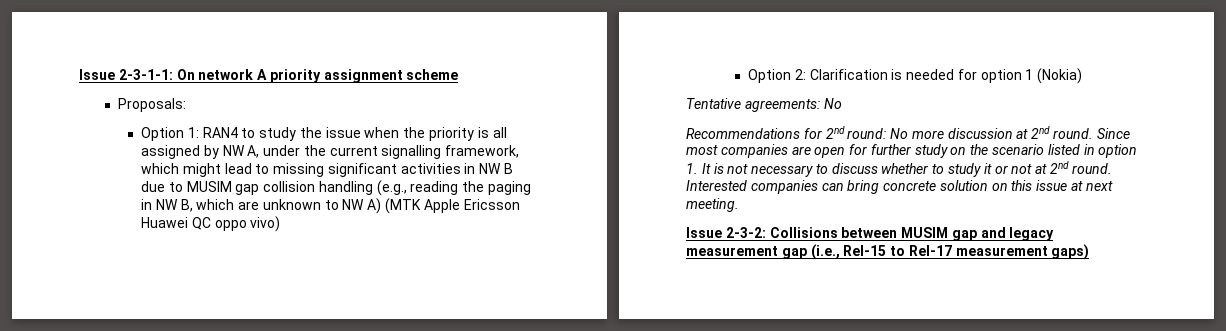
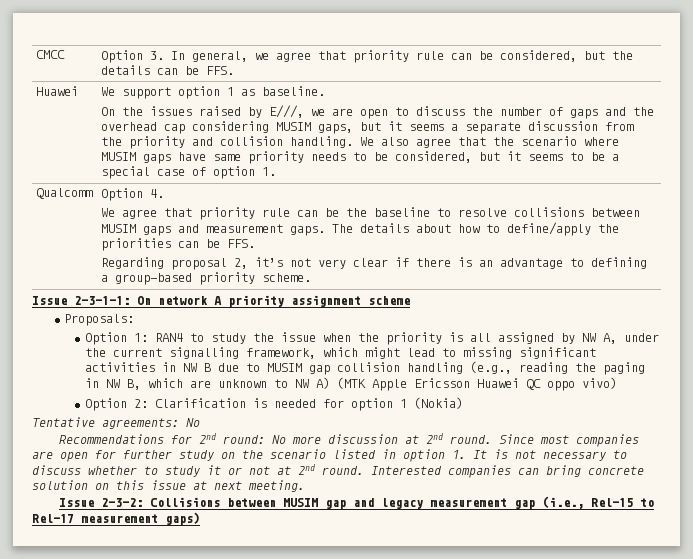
+ CMCC | Option 3. In general, we agree that priority rule can be considered, but the details can be FFS.
+ Huawei | We support option 1 as baseline.
+ On the issues raised by E///, we are open to discuss the number of gaps and the overhead cap considering MUSIM gaps, but it seems a separate discussion from the priority and collision handling. We also agree that the scenario where MUSIM gaps have same priority needs to be considered, but it seems to be a special case of option 1.
+ Qualcomm | Option 4.
+ We agree that priority rule can be the baseline to resolve collisions between MUSIM gaps and measurement gaps. The details about how to define/apply the priorities can be FFS.
+ Regarding proposal 2, it’s not very clear if there is an advantage to defining a group-based priority scheme.

